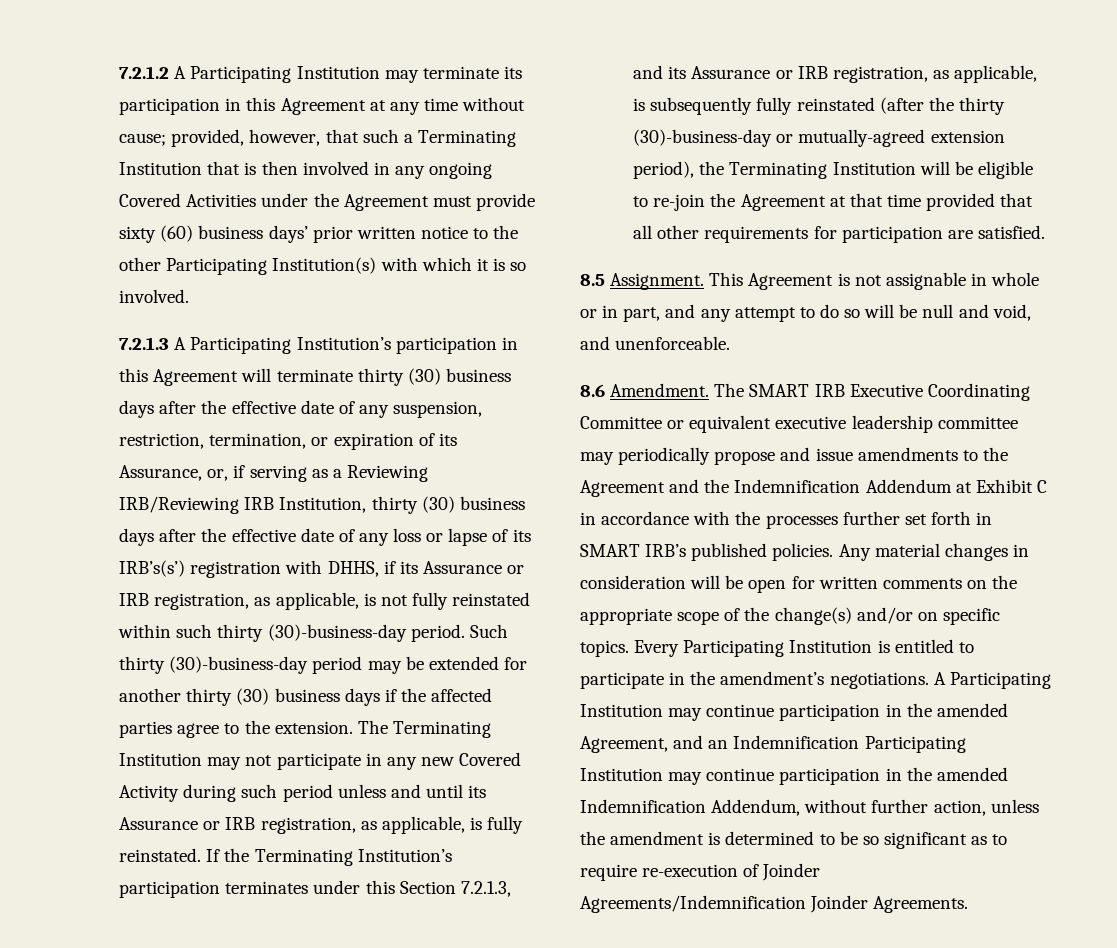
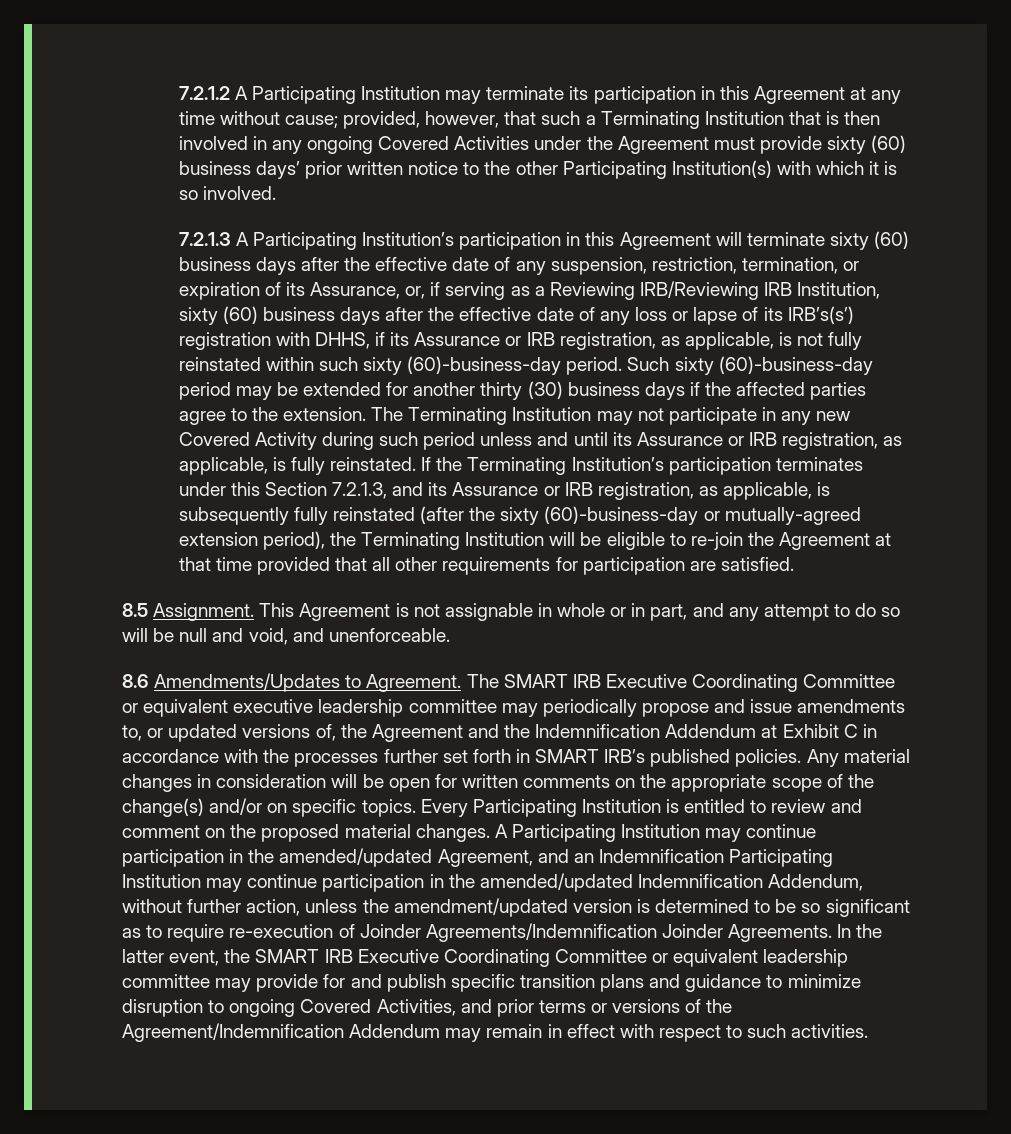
- 7.2.1.3 A Participating Institution’s participation in this Agreement will terminate thirty (30) business days after the effective date of any suspension, restriction, termination, or expiration of its Assurance, or, if serving as a Reviewing IRB/Reviewing IRB Institution, thirty (30) business days after the effective date of any loss or lapse of its IRB’s(s’) registration with DHHS, if its Assurance or IRB registration, as applicable, is not fully reinstated within such thirty (30)-business-day period. Such thirty (30)-business-day period may be extended for another thirty (30) business days if the affected parties agree to the extension.
+ 7.2.1.3 A Participating Institution’s participation in this Agreement will terminate sixty (60) business days after the effective date of any suspension, restriction, termination, or expiration of its Assurance, or, if serving as a Reviewing IRB/Reviewing IRB Institution, sixty (60) business days after the effective date of any loss or lapse of its IRB’s(s’) registration with DHHS, if its Assurance or IRB registration, as applicable, is not fully reinstated within such sixty (60)-business-day period. Such sixty (60)-business-day period may be extended for another thirty (30) business days if the affected parties agree to the extension.
- If the Terminating Institution’s participation terminates under this Section 7.2.1.3, and its Assurance or IRB registration, as applicable, is subsequently fully reinstated (after the thirty (30)-business-day or mutually-agreed extension period), the Terminating Institution will be eligible to re-join the Agreement at that time provided that all other requirements for participation are satisfied.
+ If the Terminating Institution’s participation terminates under this Section 7.2.1.3, and its Assurance or IRB registration, as applicable, is subsequently fully reinstated (after the sixty (60)-business-day or mutually-agreed extension period), the Terminating Institution will be eligible to re-join the Agreement at that time provided that all other requirements for participation are satisfied.
- 8.6 Amendment.
+ 8.6 Amendments/Updates to Agreement.
- The SMART IRB Executive Coordinating Committee or equivalent executive leadership committee may periodically propose and issue amendments to the Agreement and the Indemnification Addendum at Exhibit C in accordance with the processes further set forth in SMART IRB’s published policies.
+ The SMART IRB Executive Coordinating Committee or equivalent executive leadership committee may periodically propose and issue amendments to, or updated versions of, the Agreement and the Indemnification Addendum at Exhibit C in accordance with the processes further set forth in SMART IRB’s published policies.
- Every Participating Institution is entitled to participate in the amendment’s negotiations.
+ Every Participating Institution is entitled to review and comment on the proposed material changes.
- A Participating Institution may continue participation in the amended Agreement, and an Indemnification Participating Institution may continue participation in the amended Indemnification Addendum, without further action, unless the amendment is determined to be so significant as to require re-execution of Joinder Agreements/Indemnification Joinder Agreements.
+ A Participating Institution may continue participation in the amended/updated Agreement, and an Indemnification Participating Institution may continue participation in the amended/updated Indemnification Addendum, without further action, unless the amendment/updated version is determined to be so significant as to require re-execution of Joinder Agreements/Indemnification Joinder Agreements.
+ In the latter event, the SMART IRB Executive Coordinating Committee or equivalent leadership committee may provide for and publish specific transition plans and guidance to minimize disruption to ongoing Covered Activities, and prior terms or versions of the Agreement/Indemnification Addendum may remain in effect with respect to such activities.

